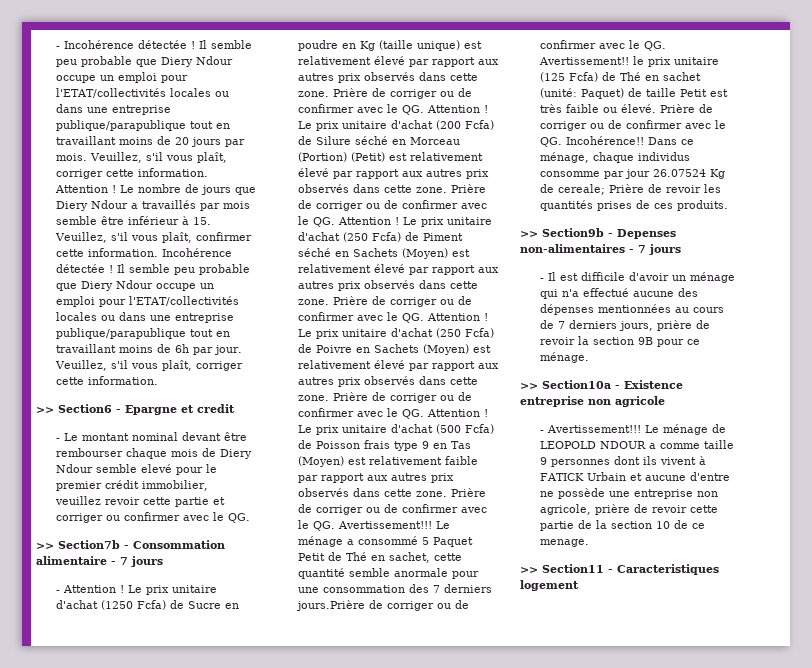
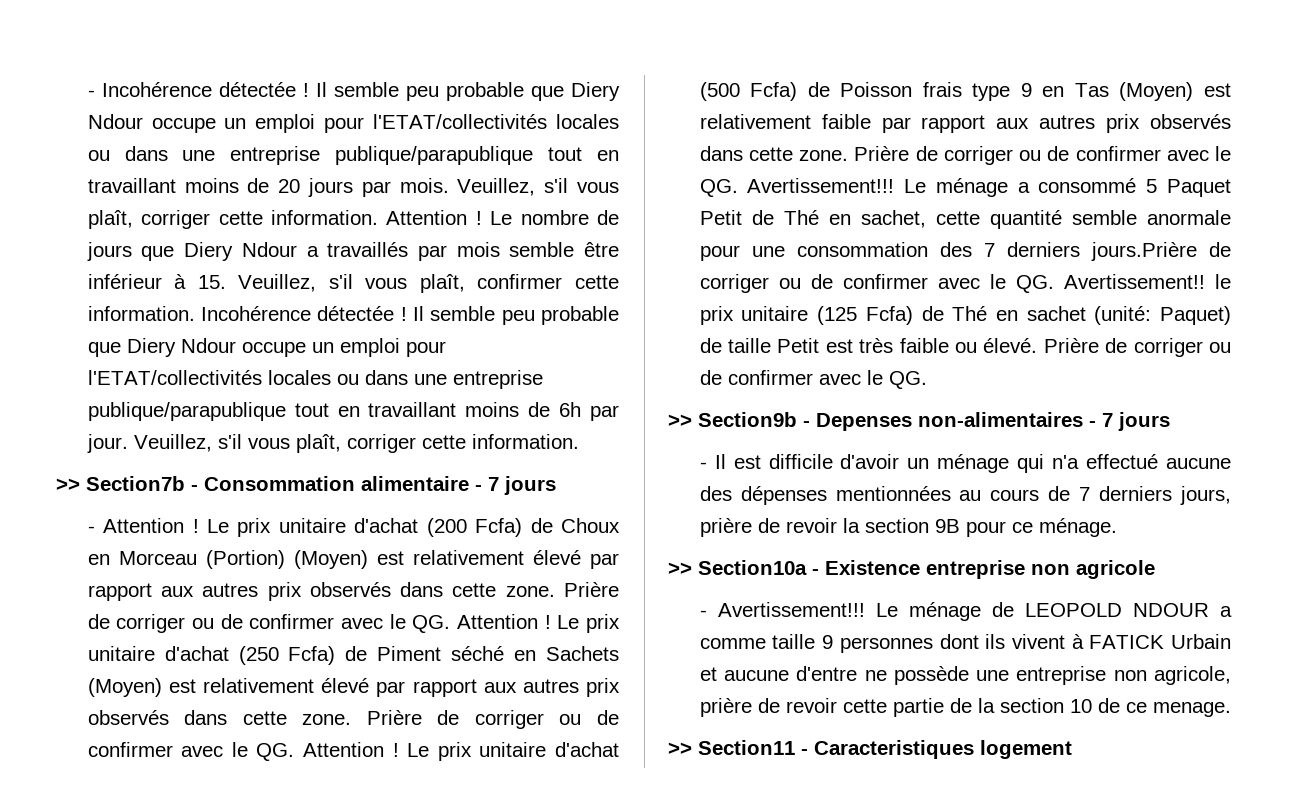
- >> Section6 - Epargne et credit
- - Le montant nominal devant être rembourser chaque mois de Diery Ndour semble elevé pour le premier crédit immobilier, veuillez revoir cette partie et corriger ou confirmer avec le QG.
- Le prix unitaire d'achat (1250 Fcfa) de Sucre en poudre en Kg (taille unique) est relativement élevé par rapport aux autres prix observés dans cette zone. Prière de corriger ou de confirmer avec le QG. Attention ! Le prix unitaire d'achat (200 Fcfa) de Silure séché en Morceau (Portion) (Petit) est relativement élevé par rapport aux autres prix observés dans cette zone.
+ Le prix unitaire d'achat (200 Fcfa) de Choux en Morceau (Portion) (Moyen) est relativement élevé par rapport aux autres prix observés dans cette zone.
- Le prix unitaire d'achat (250 Fcfa) de Poivre en Sachets (Moyen) est relativement élevé par rapport aux autres prix observés dans cette zone. Prière de corriger ou de confirmer avec le QG. Attention ! Le prix unitaire d'achat (500 Fcfa) de Poisson frais type 9 en Tas (Moyen) est relativement faible par rapport aux autres prix observés dans cette zone.
+ Le prix unitaire d'achat (500 Fcfa) de Poisson frais type 9 en Tas (Moyen) est relativement faible par rapport aux autres prix observés dans cette zone.
- Le ménage a consommé 5 Paquet Petit de Thé en sachet, cette quantité semble anormale pour une consommation des 7 derniers jours.Prière de corriger ou de confirmer avec le QG. Avertissement!! le prix unitaire (125 Fcfa) de Thé en sachet (unité: Paquet) de taille Petit est très faible ou élevé. Prière de corriger ou de confirmer avec le QG. Incohérence!! Dans ce ménage, chaque individus consomme par jour 26.07524 Kg de cereale; Prière de revoir les quantités prises de ces produits.
+ Le ménage a consommé 5 Paquet Petit de Thé en sachet, cette quantité semble anormale pour une consommation des 7 derniers jours.Prière de corriger ou de confirmer avec le QG. Avertissement!! le prix unitaire (125 Fcfa) de Thé en sachet (unité: Paquet) de taille Petit est très faible ou élevé. Prière de corriger ou de confirmer avec le QG.

